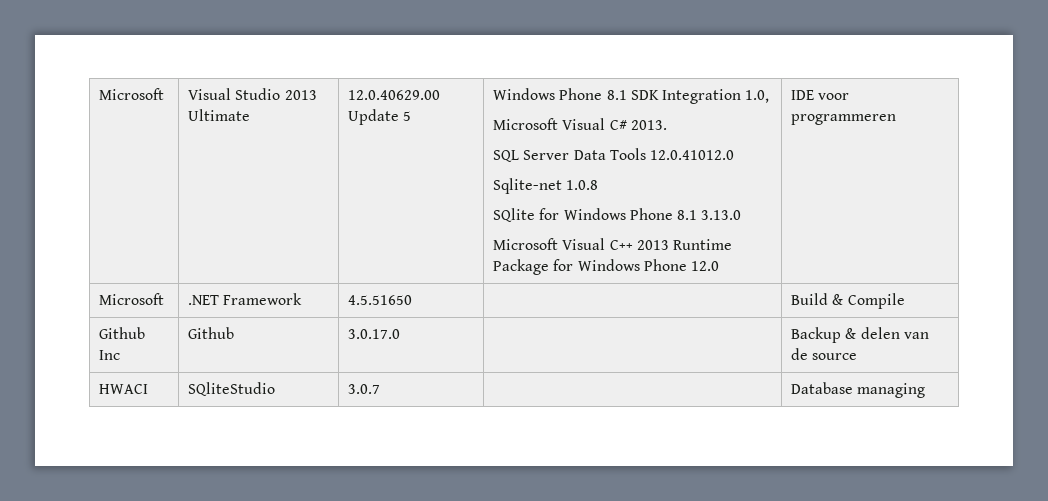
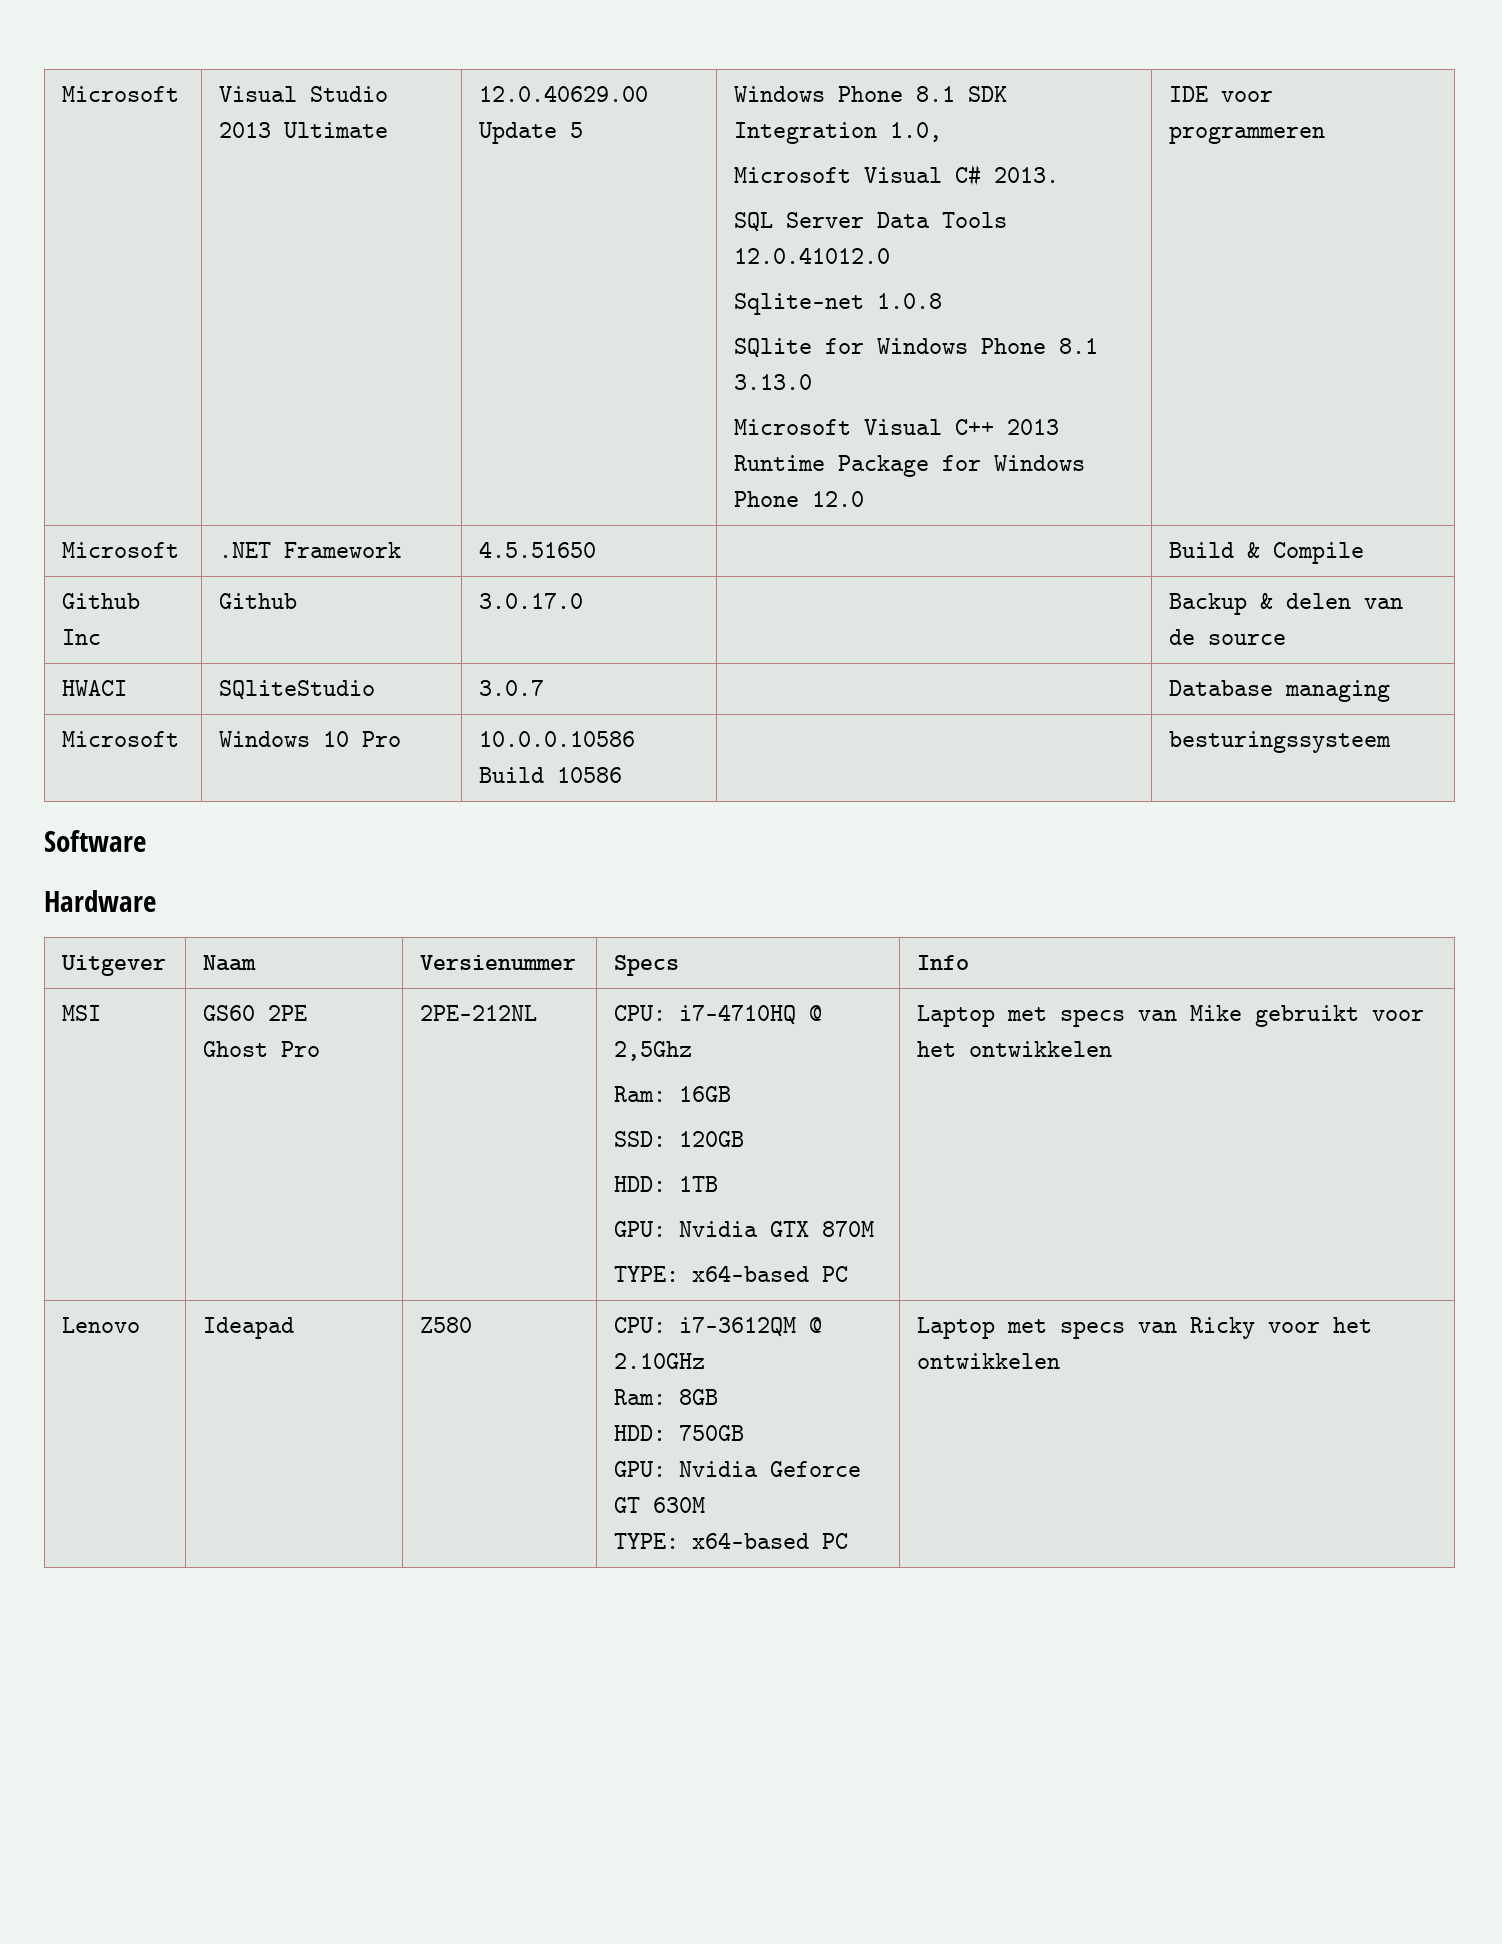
+ Microsoft | Windows 10 Pro | 10.0.0.10586 Build 10586 | | besturingssysteem
+ Software
+ Hardware
+ Uitgever | Naam | Versienummer | Specs | Info
+ MSI | GS60 2PE Ghost Pro | 2PE-212NL | CPU: i7-4710HQ @ 2,5Ghz
+ Ram: 16GB
+ SSD: 120GB
+ HDD: 1TB
+ GPU: Nvidia GTX 870M
+ TYPE: x64-based PC | Laptop met specs van Mike gebruikt voor het ontwikkelen
+ Lenovo | Ideapad | Z580 | CPU: i7-3612QM @ 2.10GHz
+ Ram: 8GB
+ HDD: 750GB
+ GPU: Nvidia Geforce GT 630M
+ TYPE: x64-based PC | Laptop met specs van Ricky voor het ontwikkelen

